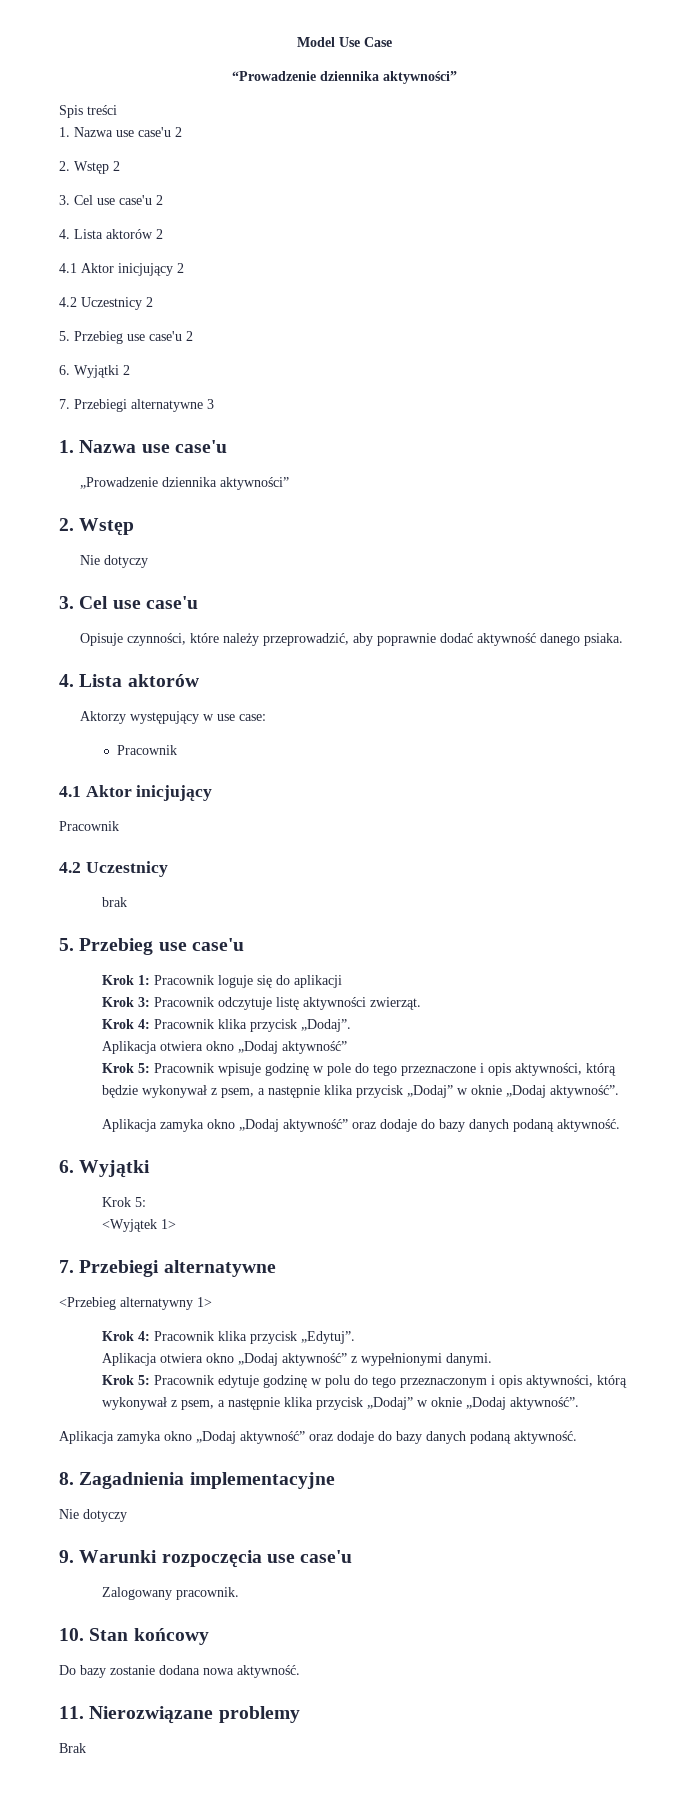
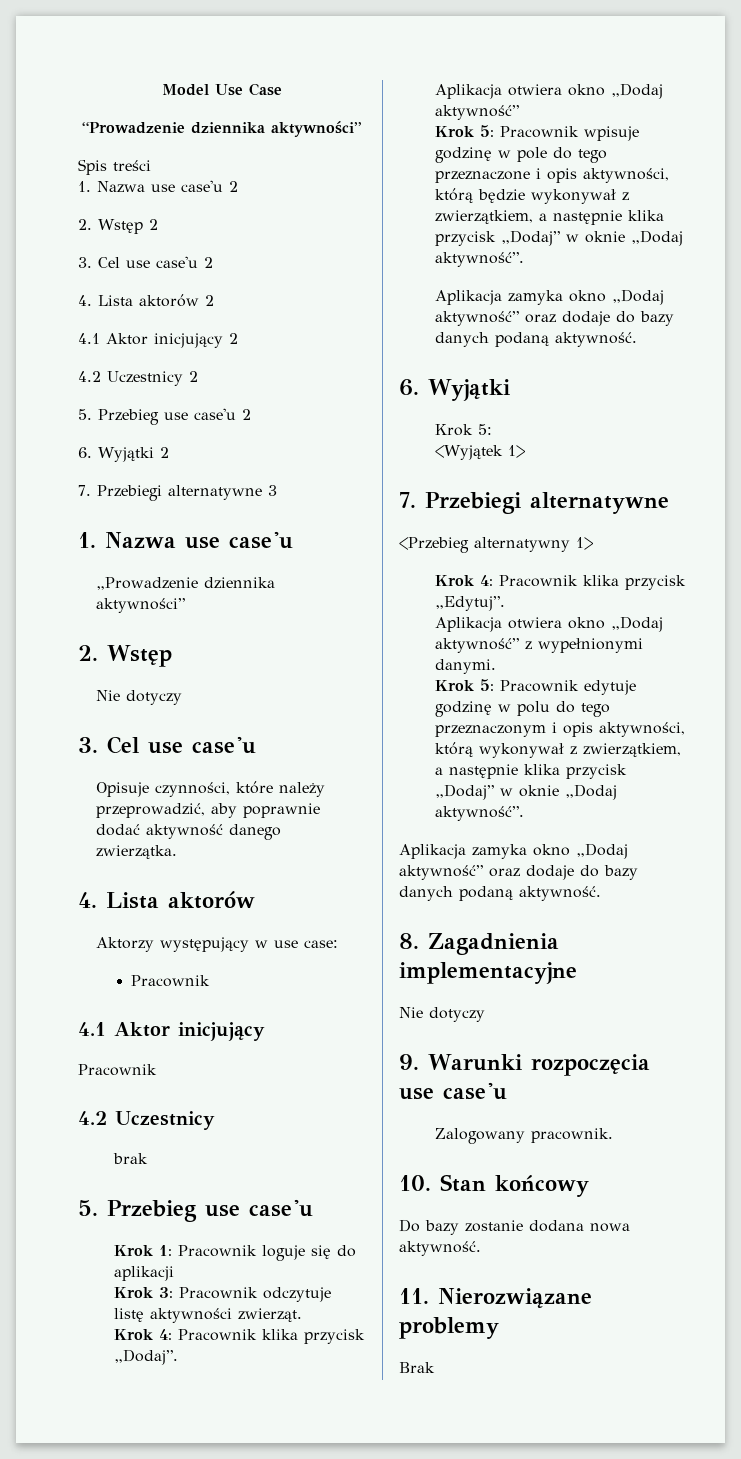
- Opisuje czynności, które należy przeprowadzić, aby poprawnie dodać aktywność danego psiaka.
+ Opisuje czynności, które należy przeprowadzić, aby poprawnie dodać aktywność danego zwierzątka.
- Krok 5: Pracownik wpisuje godzinę w pole do tego przeznaczone i opis aktywności, którą będzie wykonywał z psem, a następnie klika przycisk „Dodaj” w oknie „Dodaj aktywność”.
+ Krok 5: Pracownik wpisuje godzinę w pole do tego przeznaczone i opis aktywności, którą będzie wykonywał z zwierzątkiem, a następnie klika przycisk „Dodaj” w oknie „Dodaj aktywność”.
- Krok 5: Pracownik edytuje godzinę w polu do tego przeznaczonym i opis aktywności, którą wykonywał z psem, a następnie klika przycisk „Dodaj” w oknie „Dodaj aktywność”.
+ Krok 5: Pracownik edytuje godzinę w polu do tego przeznaczonym i opis aktywności, którą wykonywał z zwierzątkiem, a następnie klika przycisk „Dodaj” w oknie „Dodaj aktywność”.

